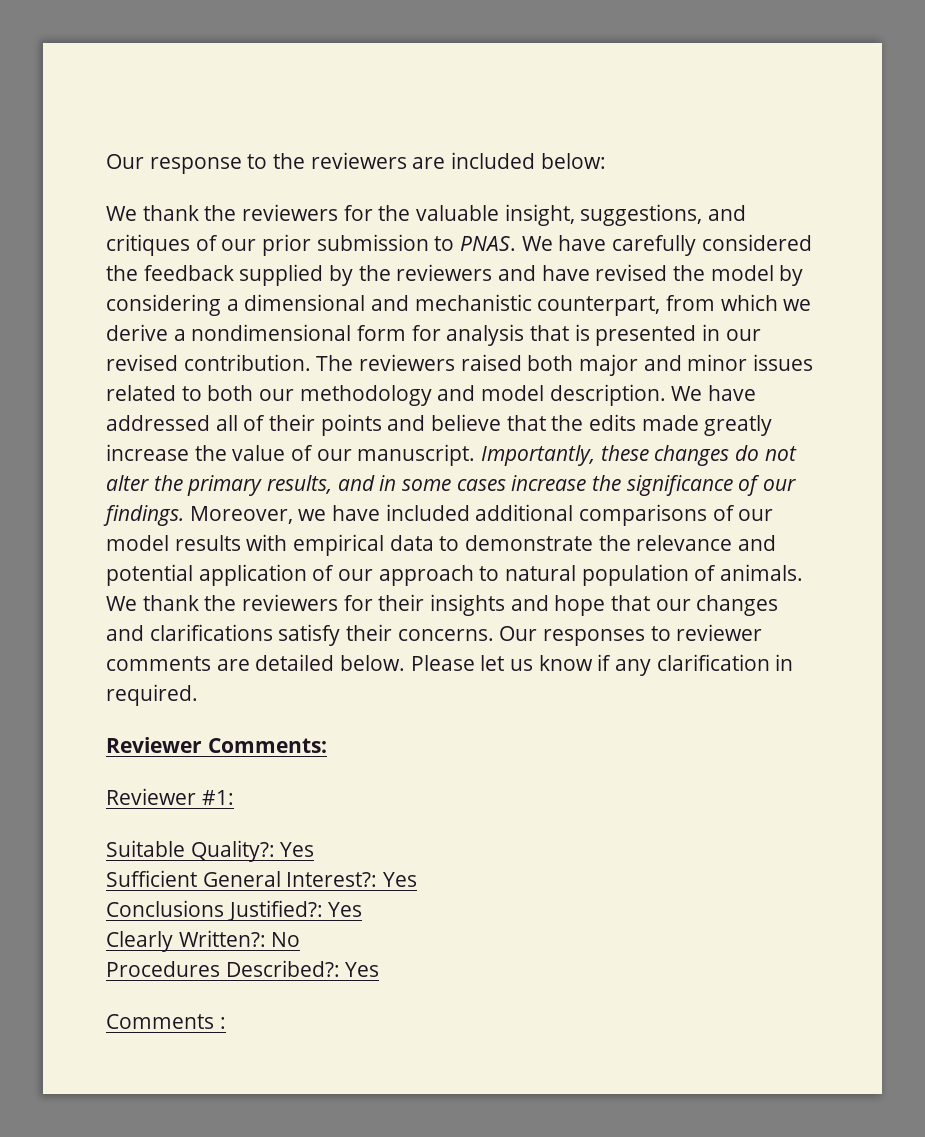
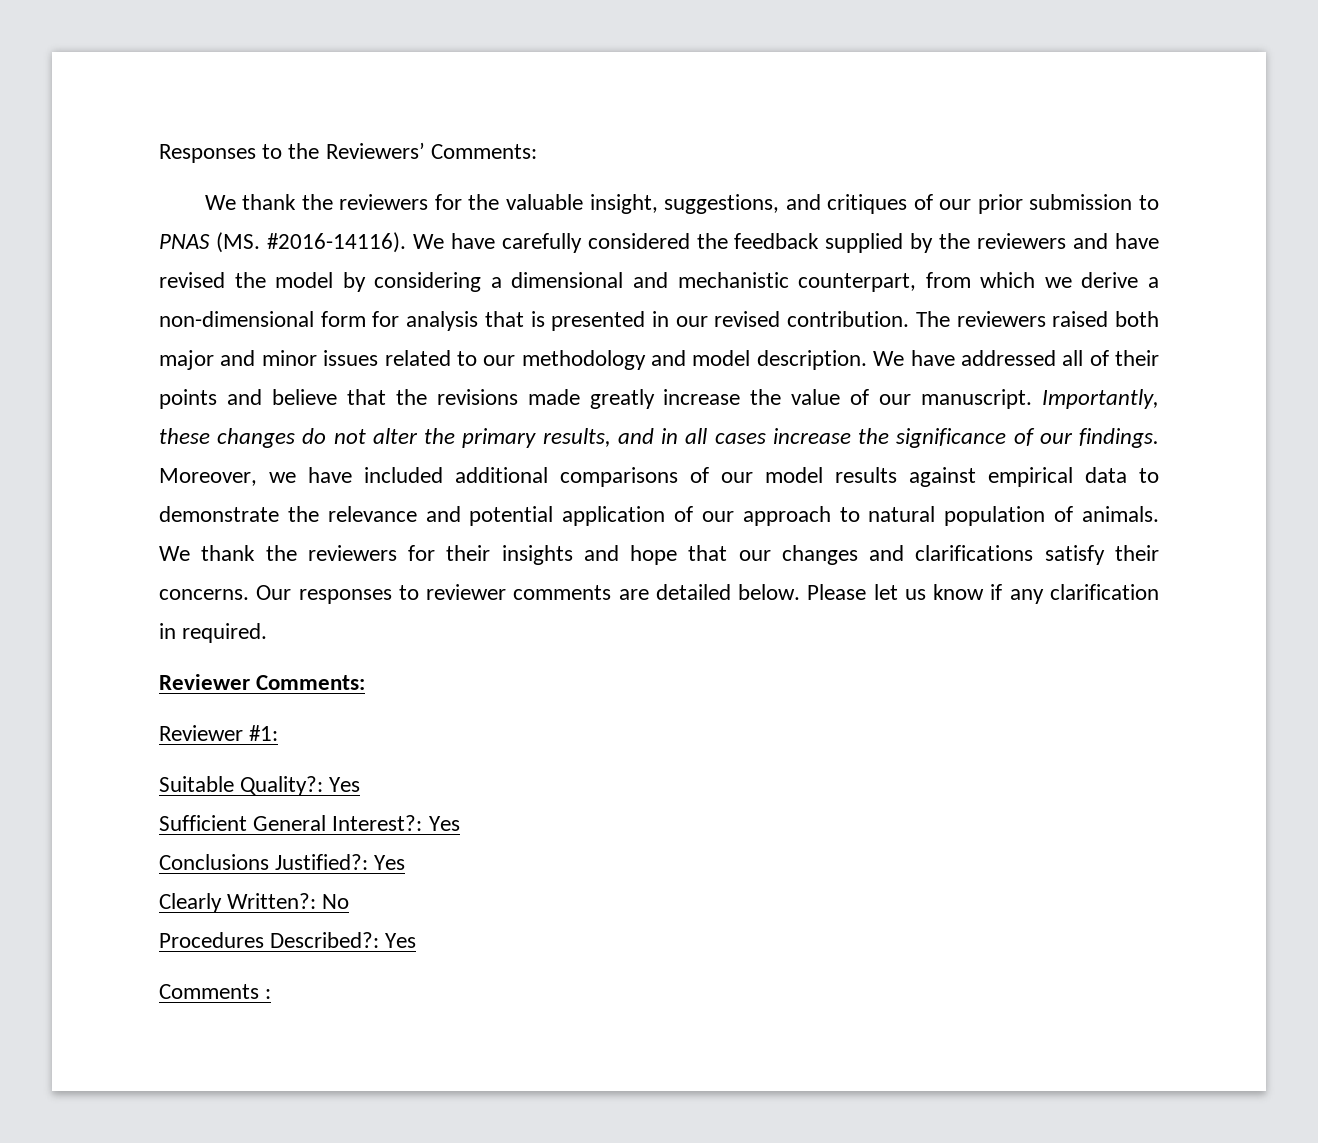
- Our response to the reviewers are included below:
+ Responses to the Reviewers’ Comments:
- We thank the reviewers for the valuable insight, suggestions, and critiques of our prior submission to PNAS.
+ We thank the reviewers for the valuable insight, suggestions, and critiques of our prior submission to PNAS (MS. #2016-14116).
- We have carefully considered the feedback supplied by the reviewers and have revised the model by considering a dimensional and mechanistic counterpart, from which we derive a nondimensional form for analysis that is presented in our revised contribution.
+ We have carefully considered the feedback supplied by the reviewers and have revised the model by considering a dimensional and mechanistic counterpart, from which we derive a non-dimensional form for analysis that is presented in our revised contribution.
- The reviewers raised both major and minor issues related to both our methodology and model description.
+ The reviewers raised both major and minor issues related to our methodology and model description.
- We have addressed all of their points and believe that the edits made greatly increase the value of our manuscript.
+ We have addressed all of their points and believe that the revisions made greatly increase the value of our manuscript.
- Importantly, these changes do not alter the primary results, and in some cases increase the significance of our findings.
+ Importantly, these changes do not alter the primary results, and in all cases increase the significance of our findings.
- Moreover, we have included additional comparisons of our model results with empirical data to demonstrate the relevance and potential application of our approach to natural population of animals.
+ Moreover, we have included additional comparisons of our model results against empirical data to demonstrate the relevance and potential application of our approach to natural population of animals.

